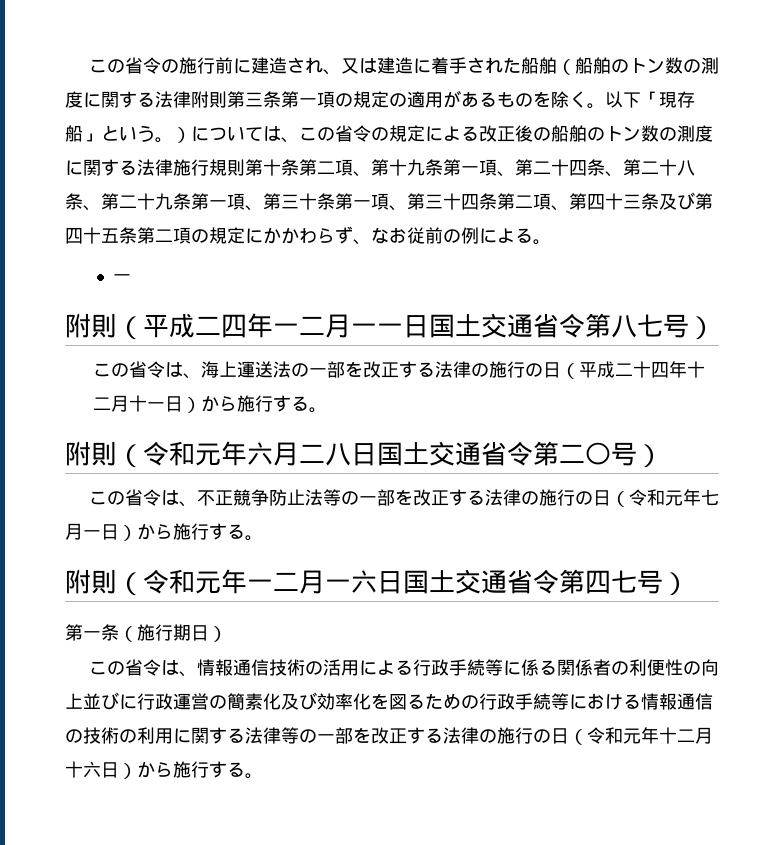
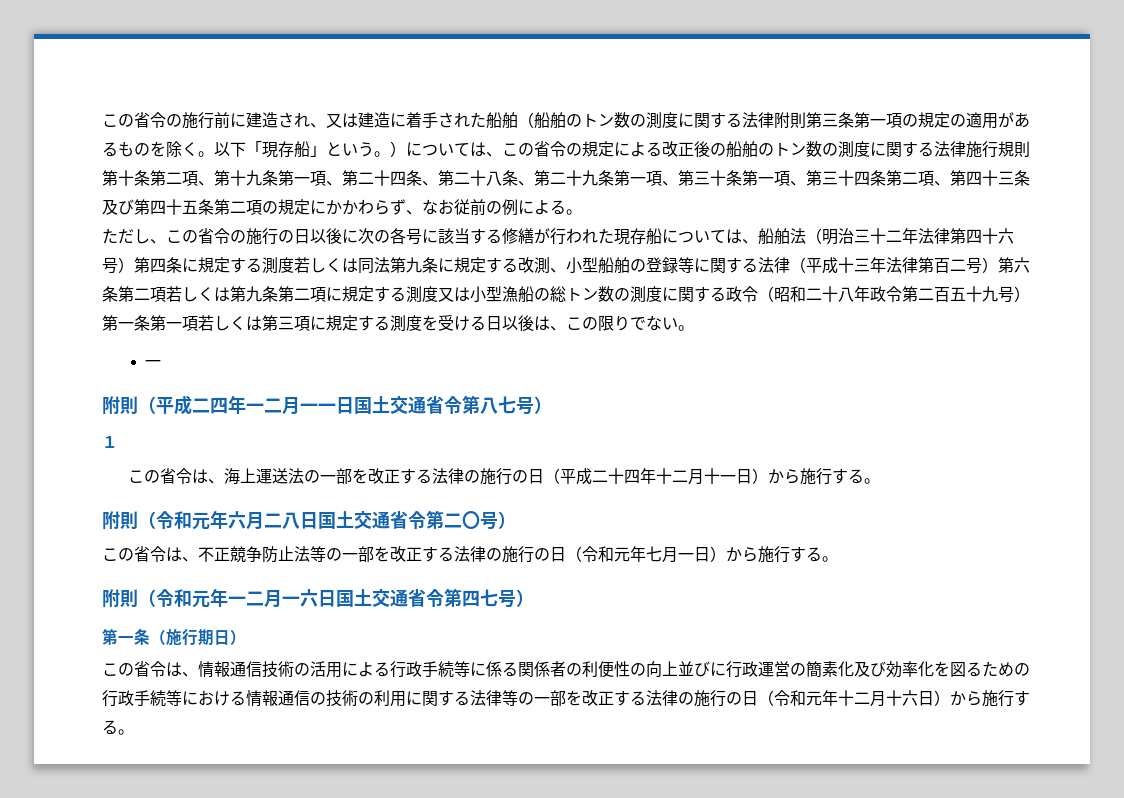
+ ただし、この省令の施行の日以後に次の各号に該当する修繕が行われた現存船については、船舶法（明治三十二年法律第四十六号）第四条に規定する測度若しくは同法第九条に規定する改測、小型船舶の登録等に関する法律（平成十三年法律第百二号）第六条第二項若しくは第九条第二項に規定する測度又は小型漁船の総トン数の測度に関する政令（昭和二十八年政令第二百五十九号）第一条第一項若しくは第三項に規定する測度を受ける日以後は、この限りでない。
+ １

